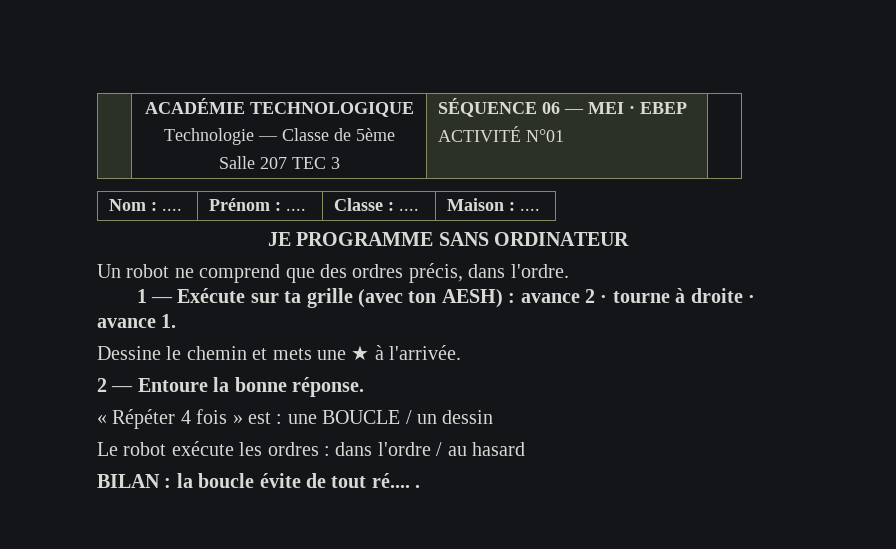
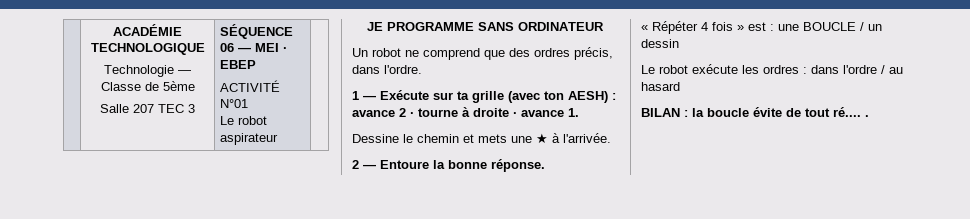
  | ACADÉMIE TECHNOLOGIQUE
  Technologie — Classe de 5ème
  Salle 207 TEC 3 | SÉQUENCE 06 — MEI · EBEP
- ACTIVITÉ N°01 |
- Nom : .... | Prénom : .... | Classe : .... | Maison : ....
+ ACTIVITÉ N°01
+ Le robot aspirateur |

